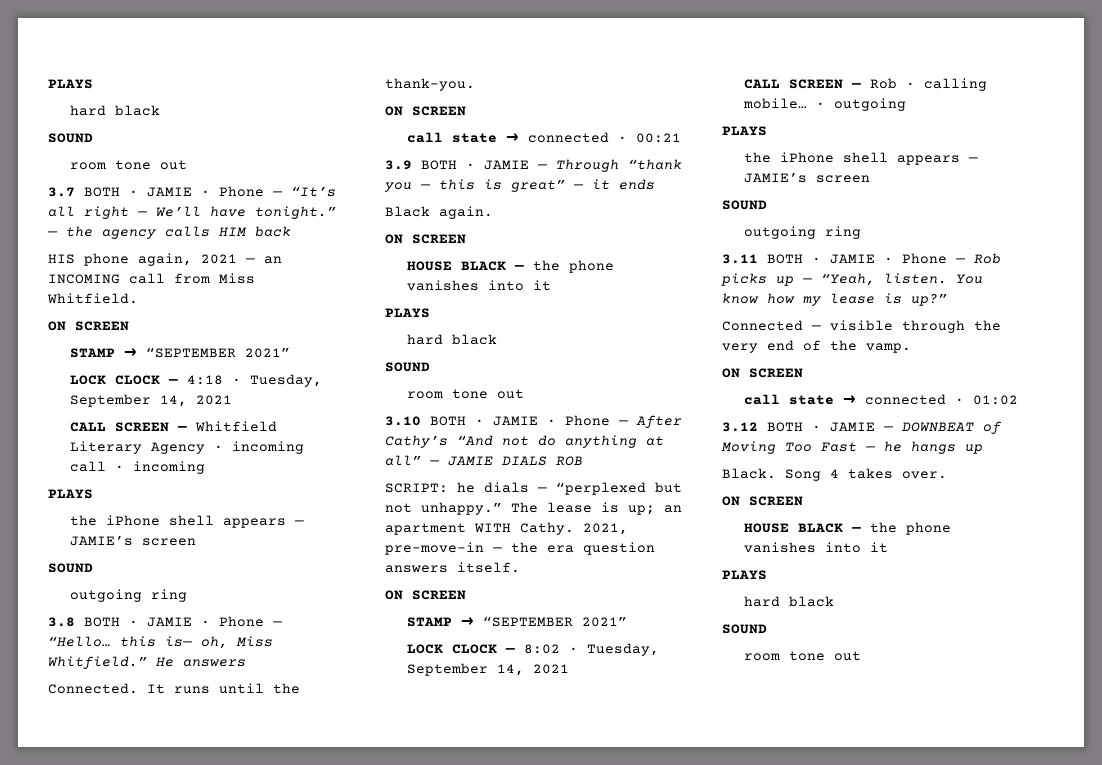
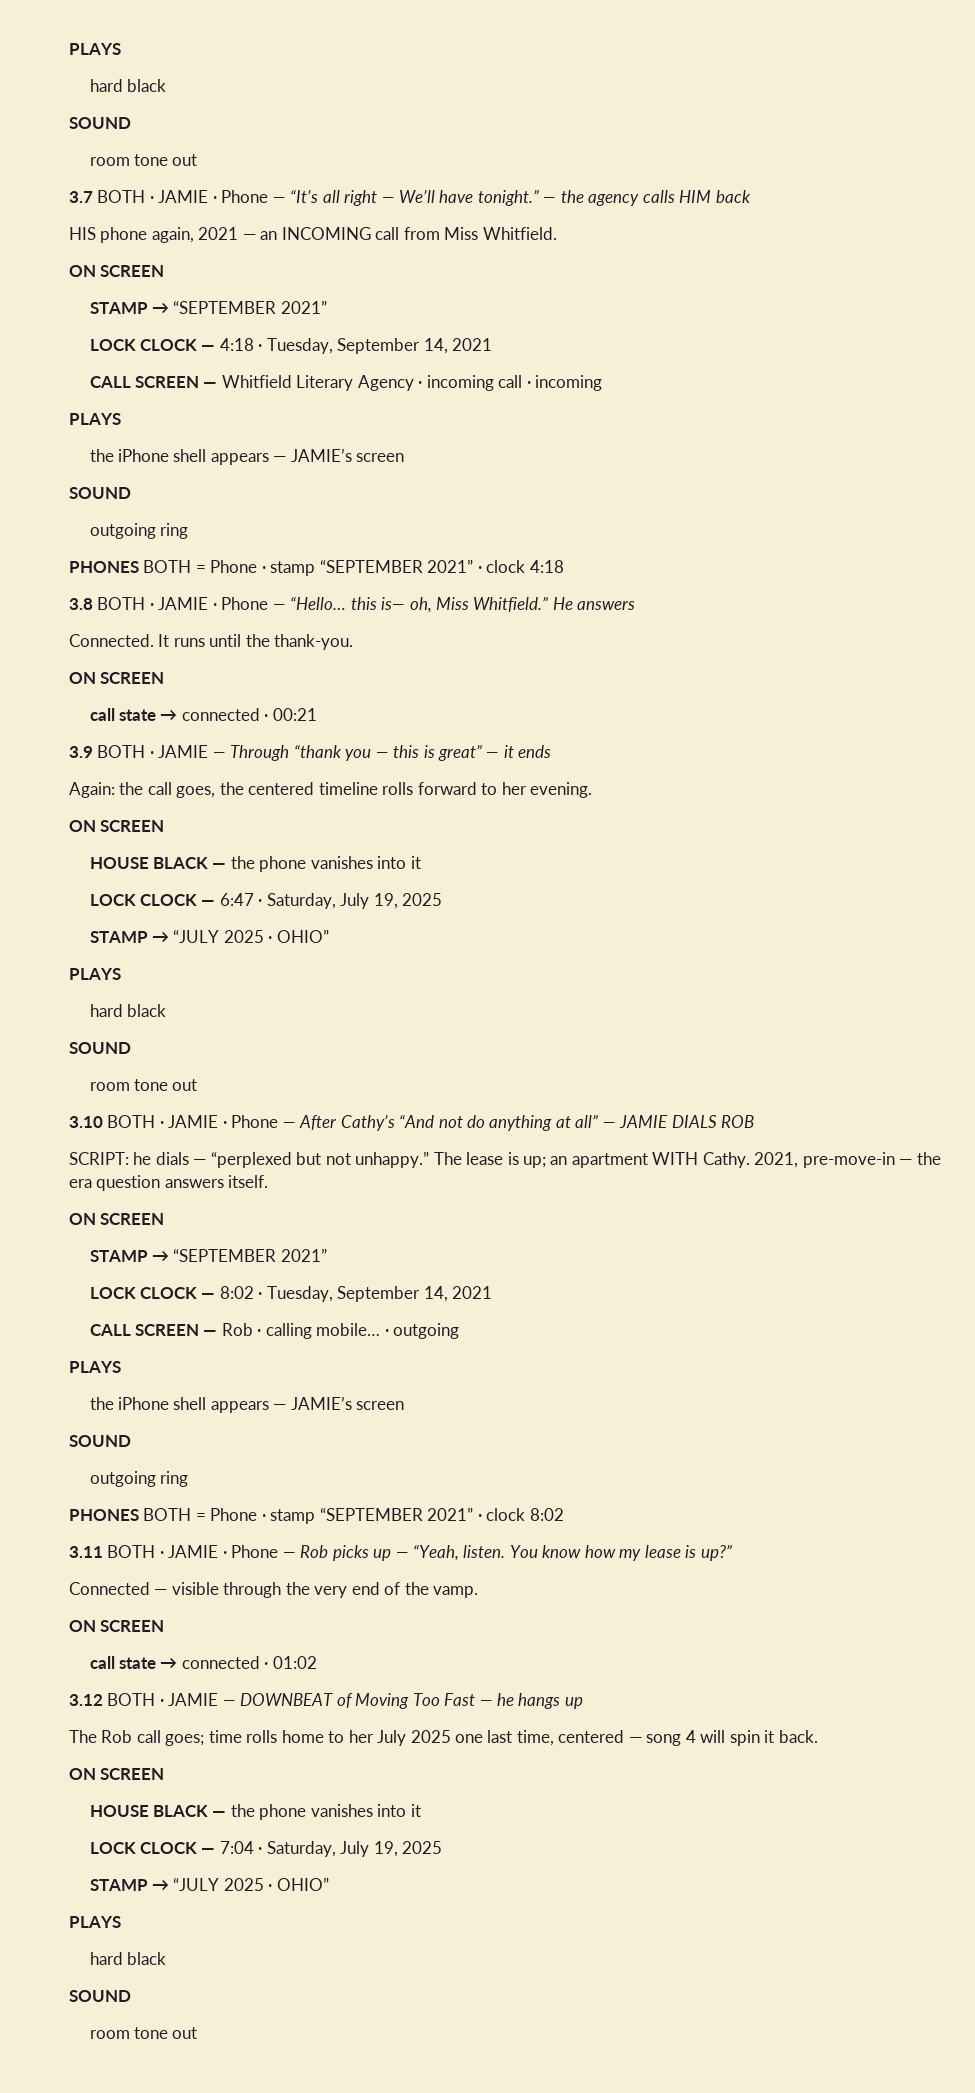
+ PHONES BOTH = Phone · stamp “SEPTEMBER 2021” · clock 4:18
- Black again.
+ Again: the call goes, the centered timeline rolls forward to her evening.
+ LOCK CLOCK — 6:47 · Saturday, July 19, 2025
+ STAMP → “JULY 2025 · OHIO”
+ PHONES BOTH = Phone · stamp “SEPTEMBER 2021” · clock 8:02
- Black. Song 4 takes over.
+ The Rob call goes; time rolls home to her July 2025 one last time, centered — song 4 will spin it back.
+ LOCK CLOCK — 7:04 · Saturday, July 19, 2025
+ STAMP → “JULY 2025 · OHIO”

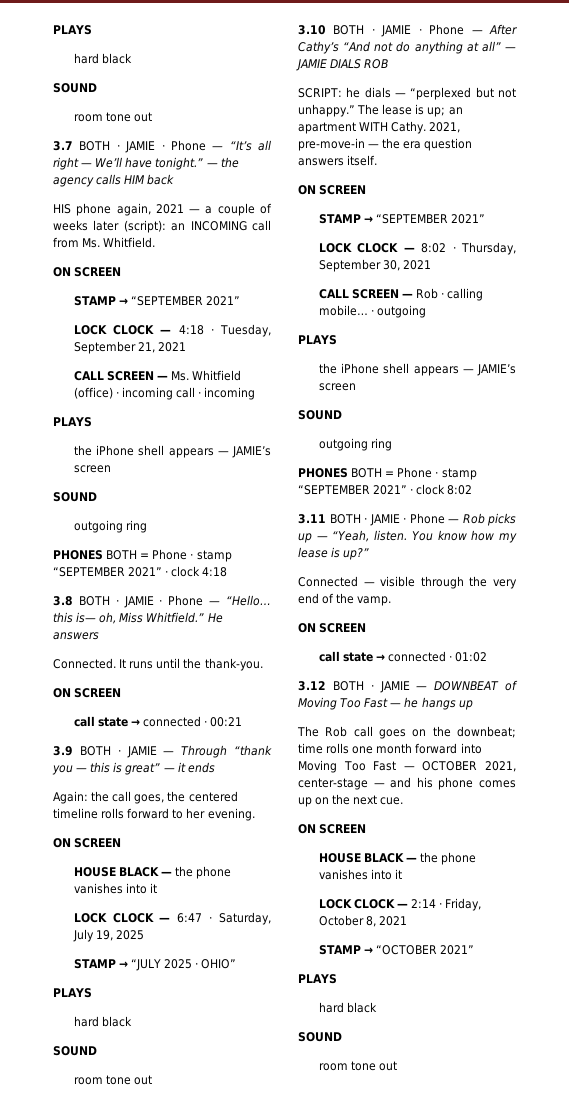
- HIS phone again, 2021 — an INCOMING call from Miss Whitfield.
+ HIS phone again, 2021 — a couple of weeks later (script): an INCOMING call from Ms. Whitfield.
- LOCK CLOCK — 4:18 · Tuesday, September 14, 2021
- CALL SCREEN — Whitfield Literary Agency · incoming call · incoming
+ LOCK CLOCK — 4:18 · Tuesday, September 21, 2021
+ CALL SCREEN — Ms. Whitfield (office) · incoming call · incoming
- LOCK CLOCK — 8:02 · Tuesday, September 14, 2021
+ LOCK CLOCK — 8:02 · Thursday, September 30, 2021
- The Rob call goes; time rolls home to her July 2025 one last time, centered — song 4 will spin it back.
+ The Rob call goes on the downbeat; time rolls one month forward into Moving Too Fast — OCTOBER 2021, center-stage — and his phone comes up on the next cue.
- LOCK CLOCK — 7:04 · Saturday, July 19, 2025
- STAMP → “JULY 2025 · OHIO”
+ LOCK CLOCK — 2:14 · Friday, October 8, 2021
+ STAMP → “OCTOBER 2021”

